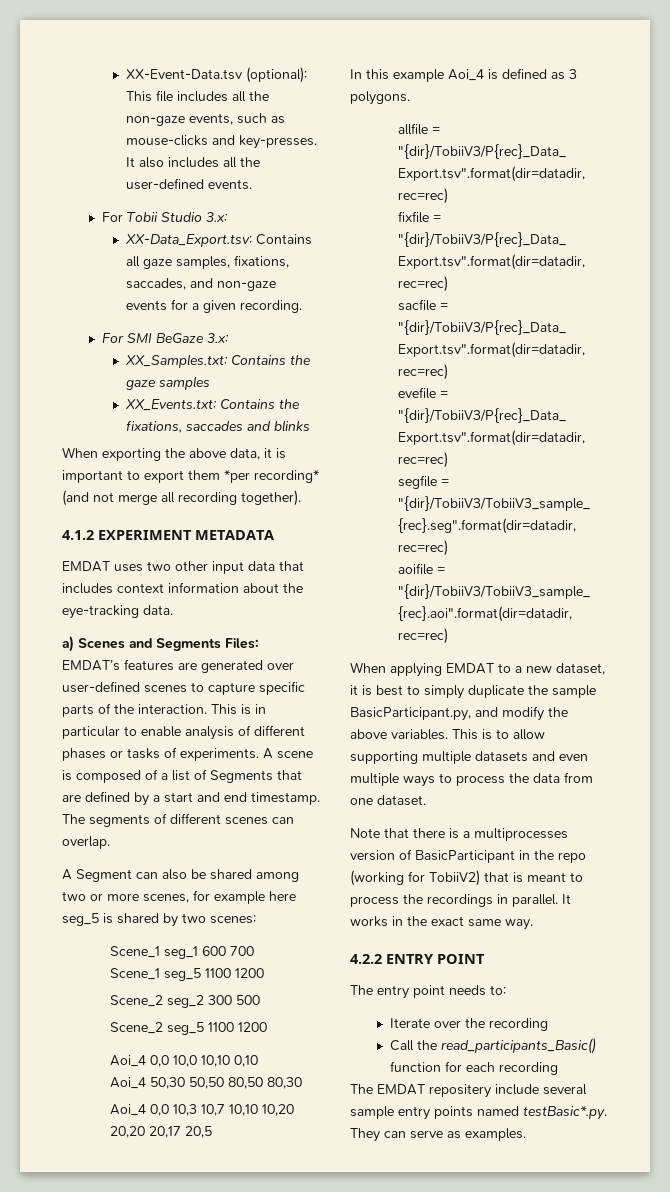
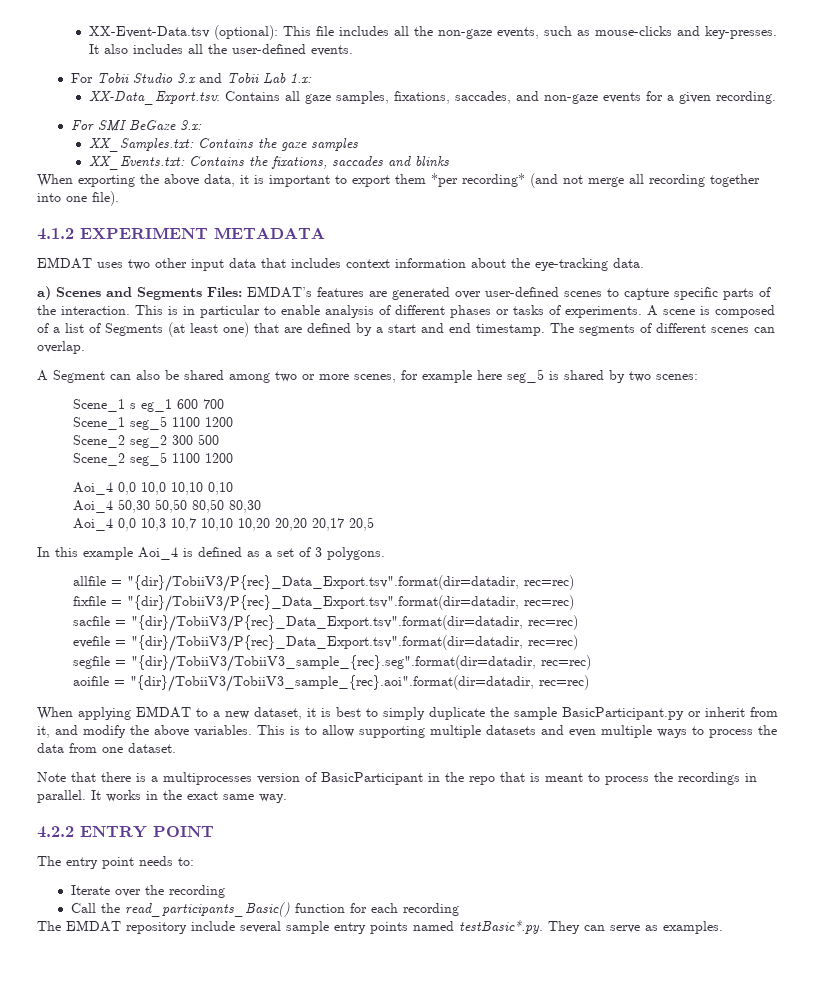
- For Tobii Studio 3.x:
+ For Tobii Studio 3.x and Tobii Lab 1.x:
- When exporting the above data, it is important to export them *per recording* (and not merge all recording together).
+ When exporting the above data, it is important to export them *per recording* (and not merge all recording together into one file).
- A scene is composed of a list of Segments that are defined by a start and end timestamp.
+ A scene is composed of a list of Segments (at least one) that are defined by a start and end timestamp.
- Scene_1 seg_1 600 700
+ Scene_1 s eg_1 600 700
- In this example Aoi_4 is defined as 3 polygons.
+ In this example Aoi_4 is defined as a set of 3 polygons.
- When applying EMDAT to a new dataset, it is best to simply duplicate the sample BasicParticipant.py, and modify the above variables.
+ When applying EMDAT to a new dataset, it is best to simply duplicate the sample BasicParticipant.py or inherit from it, and modify the above variables.
- Note that there is a multiprocesses version of BasicParticipant in the repo (working for TobiiV2) that is meant to process the recordings in parallel.
+ Note that there is a multiprocesses version of BasicParticipant in the repo that is meant to process the recordings in parallel.
- The EMDAT repositery include several sample entry points named testBasic*.py. They can serve as examples.
+ The EMDAT repository include several sample entry points named testBasic*.py. They can serve as examples.

